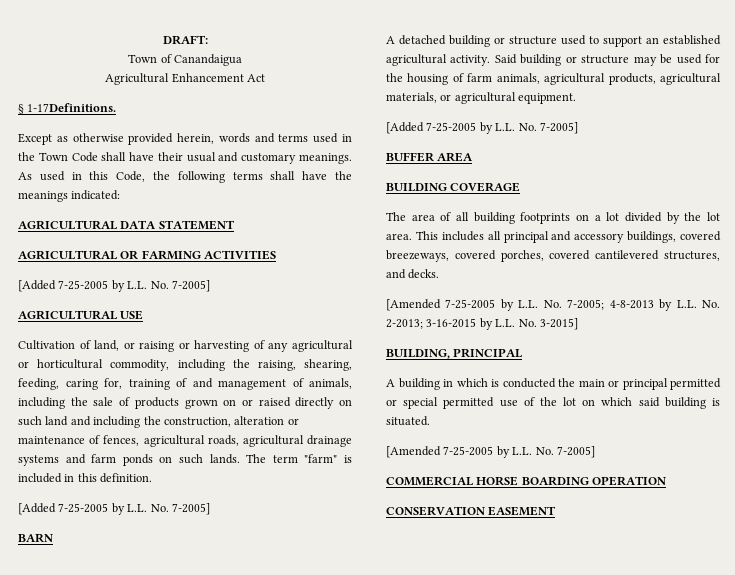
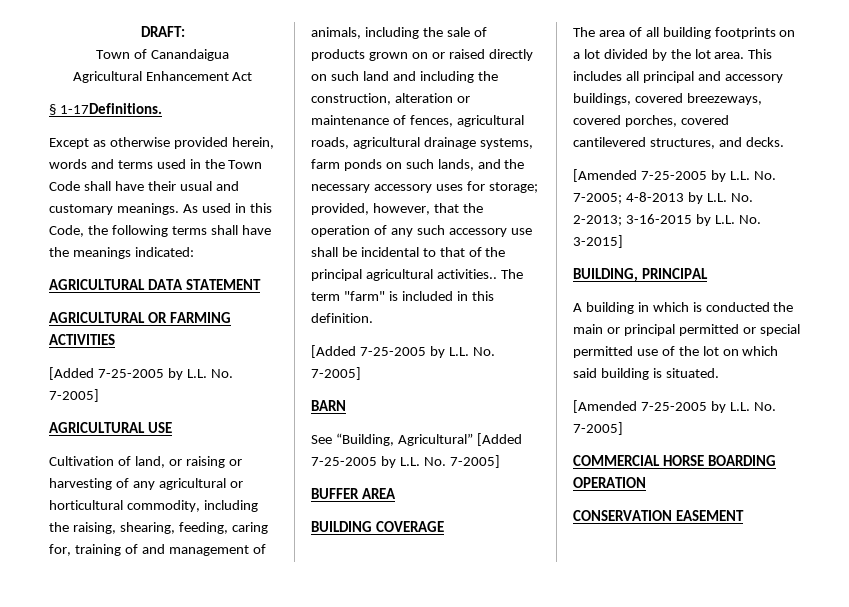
- Cultivation of land, or raising or harvesting of any agricultural or horticultural commodity, including the raising, shearing, feeding, caring for, training of and management of animals, including the sale of products grown on or raised directly on such land and including the construction, alteration or maintenance of fences, agricultural roads, agricultural drainage systems and farm ponds on such lands.
+ Cultivation of land, or raising or harvesting of any agricultural or horticultural commodity, including the raising, shearing, feeding, caring for, training of and management of animals, including the sale of products grown on or raised directly on such land and including the construction, alteration or maintenance of fences, agricultural roads, agricultural drainage systems, farm ponds on such lands, and the necessary accessory uses for storage; provided, however, that the operation of any such accessory use shall be incidental to that of the principal agricultural activities..
- A detached building or structure used to support an established agricultural activity. Said building or structure may be used for the housing of farm animals, agricultural products, agricultural materials, or agricultural equipment.
- [Added 7-25-2005 by L.L. No. 7-2005]
+ See “Building, Agricultural” [Added 7-25-2005 by L.L. No. 7-2005]

